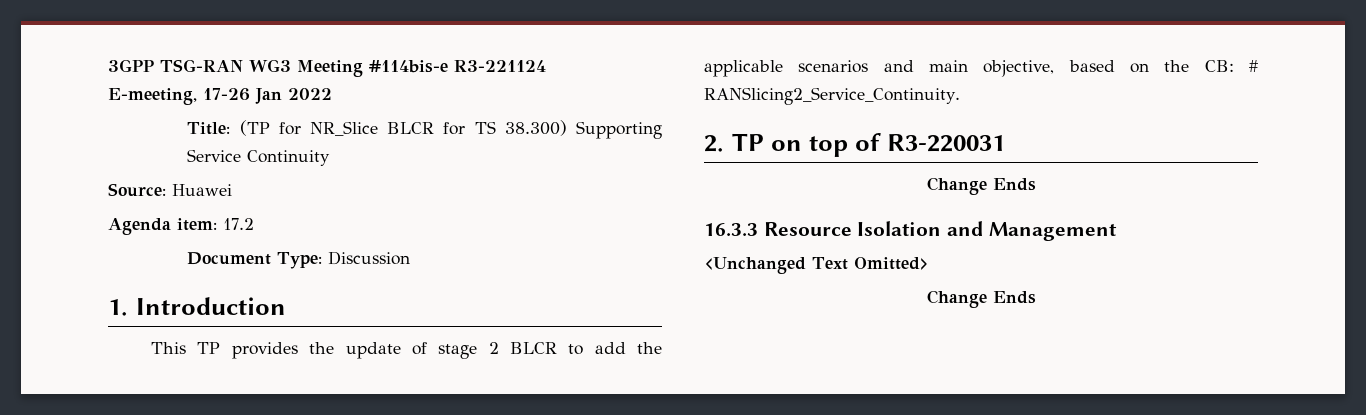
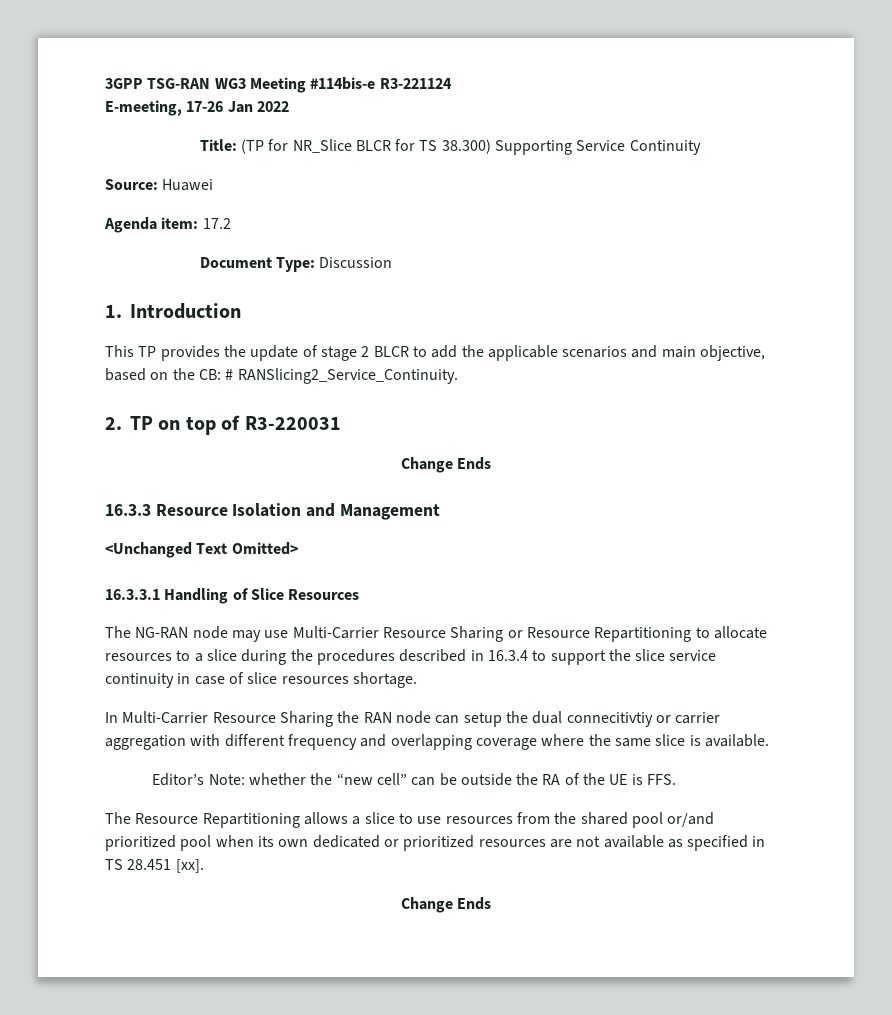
+ 16.3.3.1 Handling of Slice Resources
+ The NG-RAN node may use Multi-Carrier Resource Sharing or Resource Repartitioning to allocate resources to a slice during the procedures described in 16.3.4 to support the slice service continuity in case of slice resources shortage.
+ In Multi-Carrier Resource Sharing the RAN node can setup the dual connecitivtiy or carrier aggregation with different frequency and overlapping coverage where the same slice is available.
+ Editor’s Note: whether the “new cell” can be outside the RA of the UE is FFS.
+ The Resource Repartitioning allows a slice to use resources from the shared pool or/and prioritized pool when its own dedicated or prioritized resources are not available as specified in TS 28.451 [xx].

